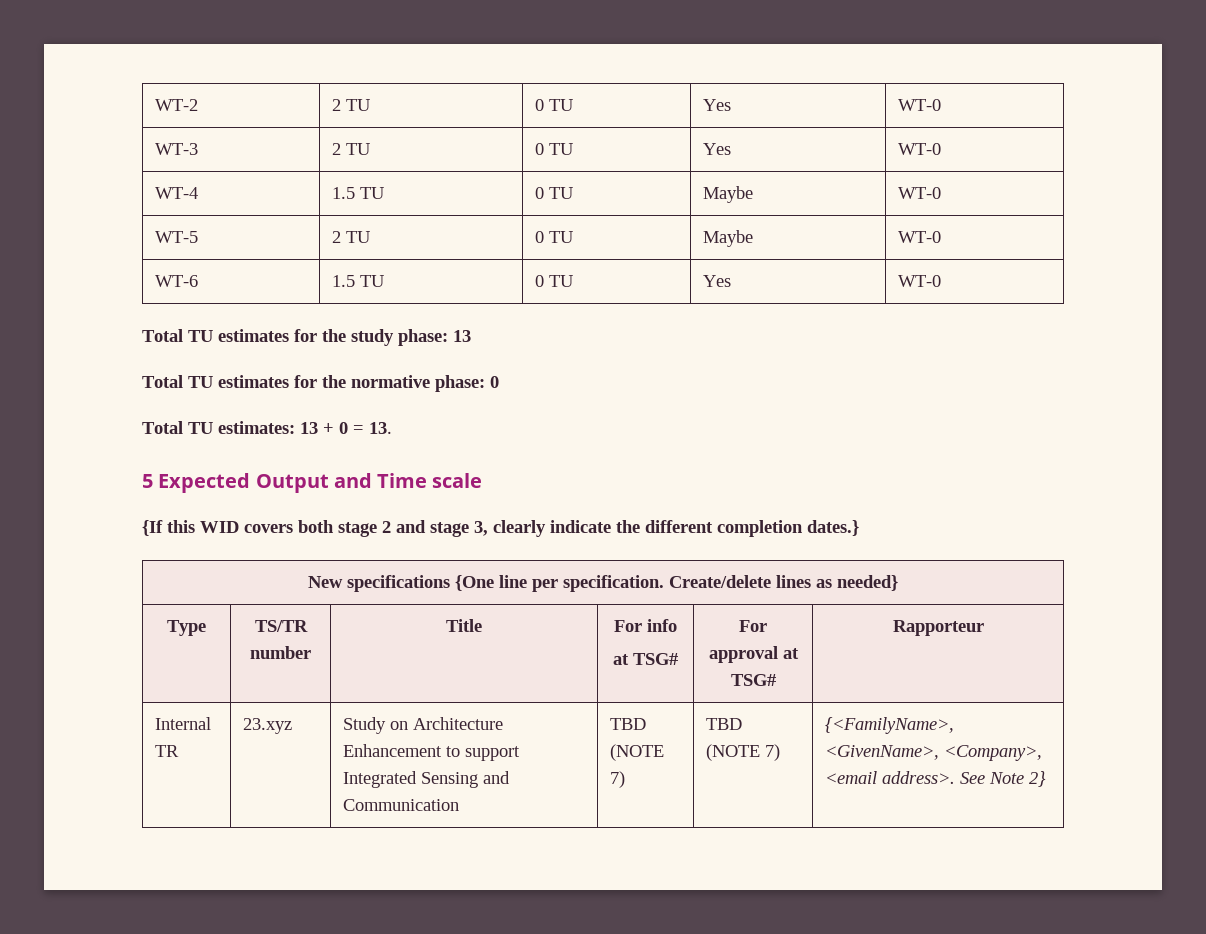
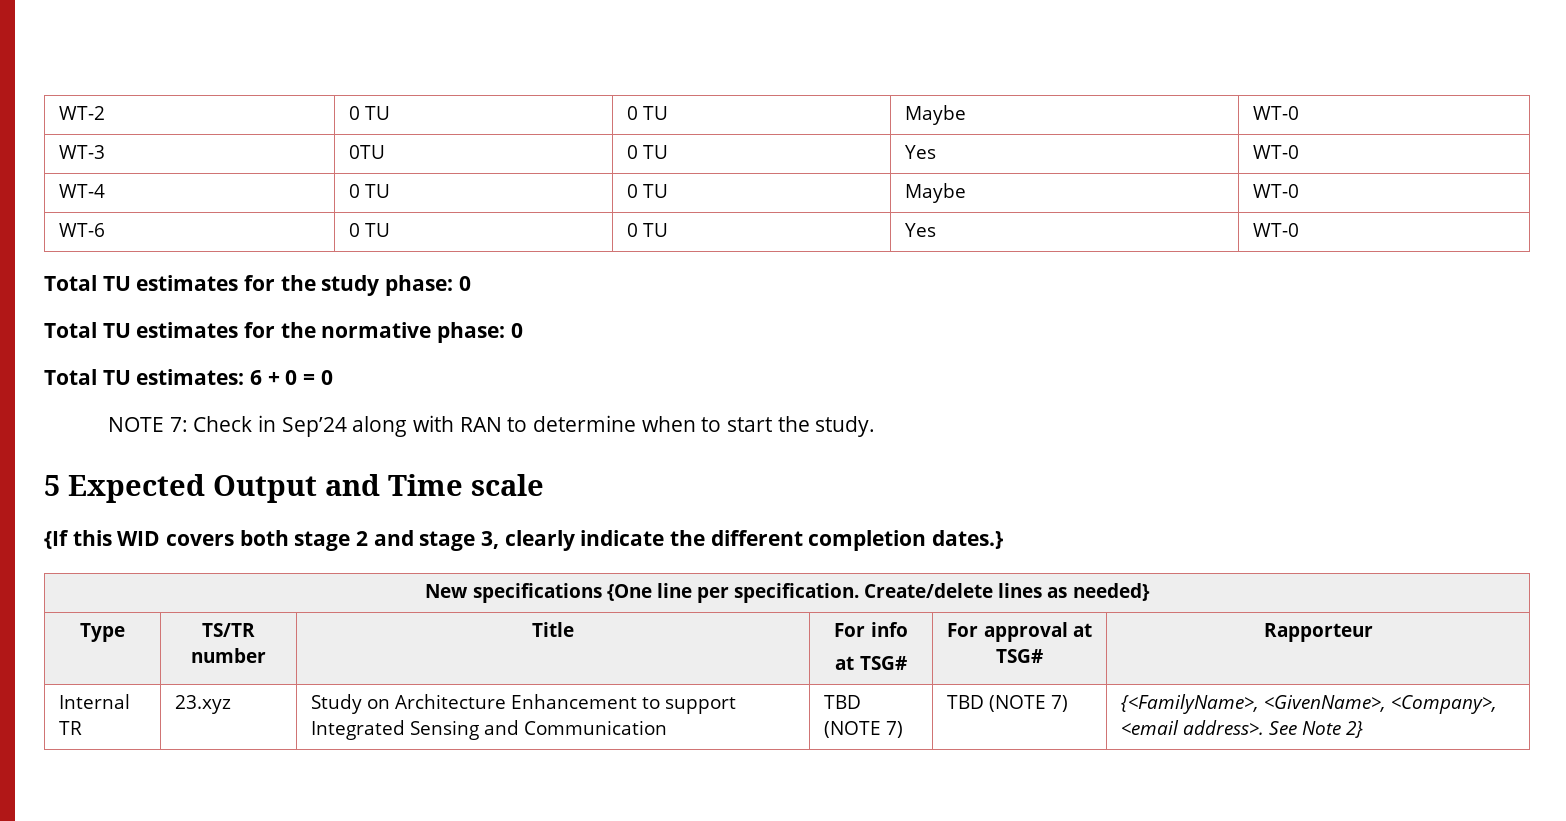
- WT-2 | 2 TU | 0 TU | Yes | WT-0
+ WT-2 | 0 TU | 0 TU | Maybe | WT-0
- WT-3 | 2 TU | 0 TU | Yes | WT-0
+ WT-3 | 0TU | 0 TU | Yes | WT-0
- WT-4 | 1.5 TU | 0 TU | Maybe | WT-0
- WT-5 | 2 TU | 0 TU | Maybe | WT-0
+ WT-4 | 0 TU | 0 TU | Maybe | WT-0
- WT-6 | 1.5 TU | 0 TU | Yes | WT-0
+ WT-6 | 0 TU | 0 TU | Yes | WT-0
- Total TU estimates for the study phase: 13
+ Total TU estimates for the study phase: 0
- Total TU estimates: 13 + 0 = 13.
+ Total TU estimates: 6 + 0 = 0
+ NOTE 7: Check in Sep’24 along with RAN to determine when to start the study.

